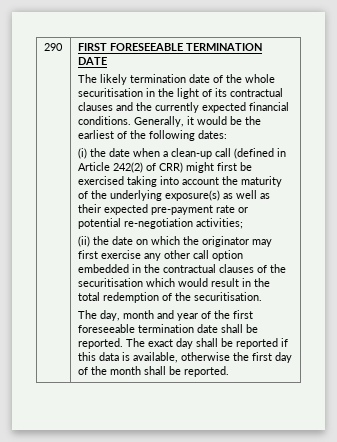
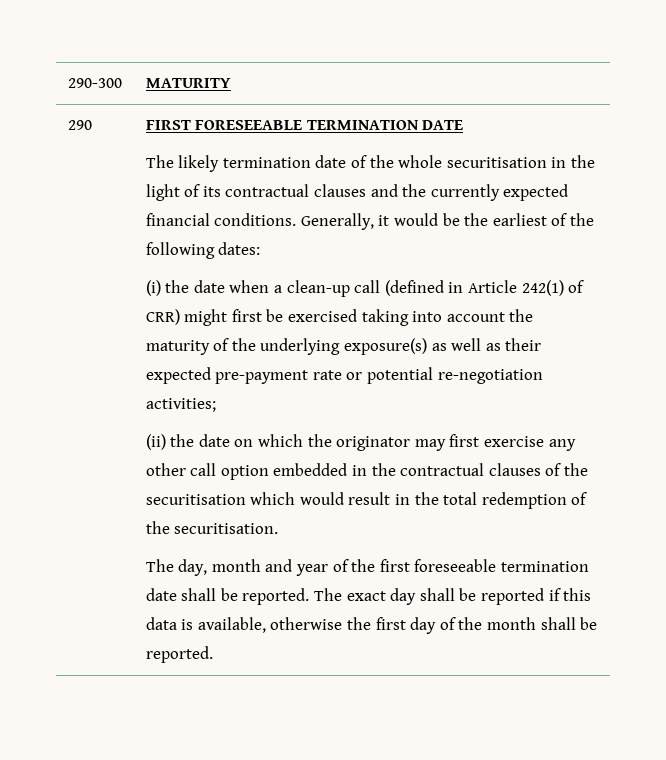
+ 290-300 | MATURITY
- (i) the date when a clean-up call (defined in Article 242(2) of CRR) might first be exercised taking into account the maturity of the underlying exposure(s) as well as their expected pre-payment rate or potential re-negotiation activities;
+ (i) the date when a clean-up call (defined in Article 242(1) of CRR) might first be exercised taking into account the maturity of the underlying exposure(s) as well as their expected pre-payment rate or potential re-negotiation activities;

